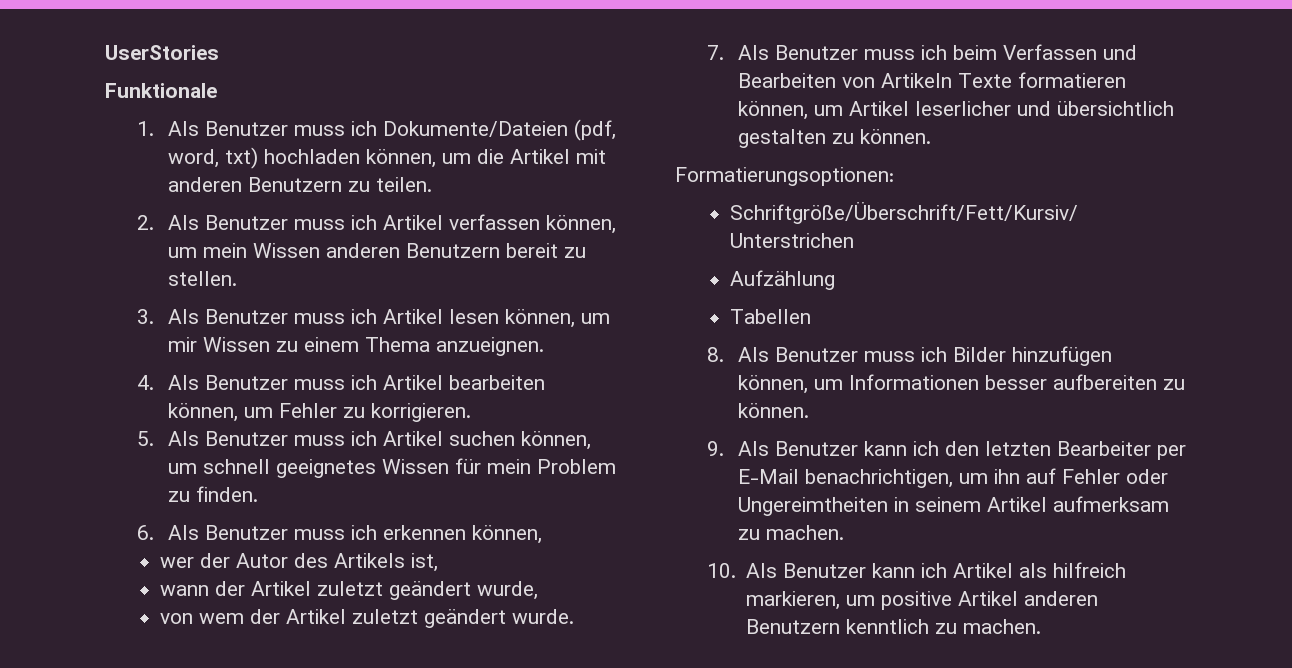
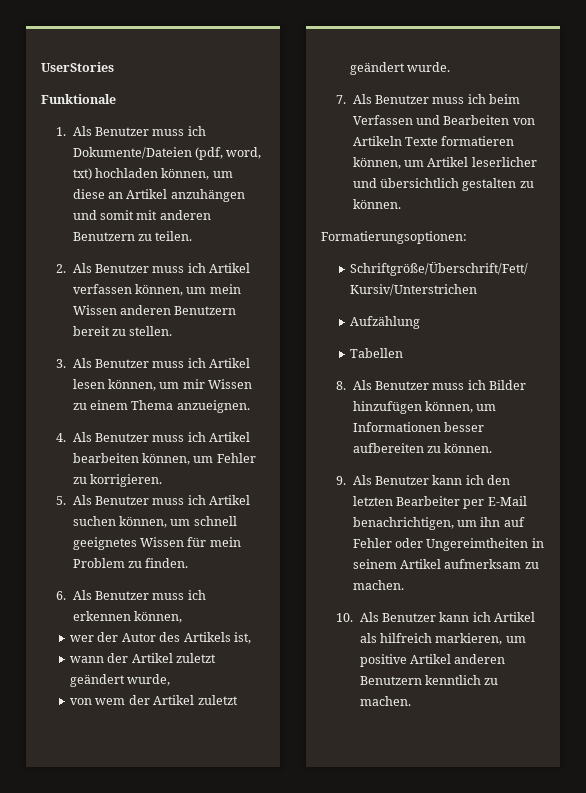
- 1. Als Benutzer muss ich Dokumente/Dateien (pdf, word, txt) hochladen können, um die Artikel mit anderen Benutzern zu teilen.
+ 1. Als Benutzer muss ich Dokumente/Dateien (pdf, word, txt) hochladen können, um diese an Artikel anzuhängen und somit mit anderen Benutzern zu teilen.

